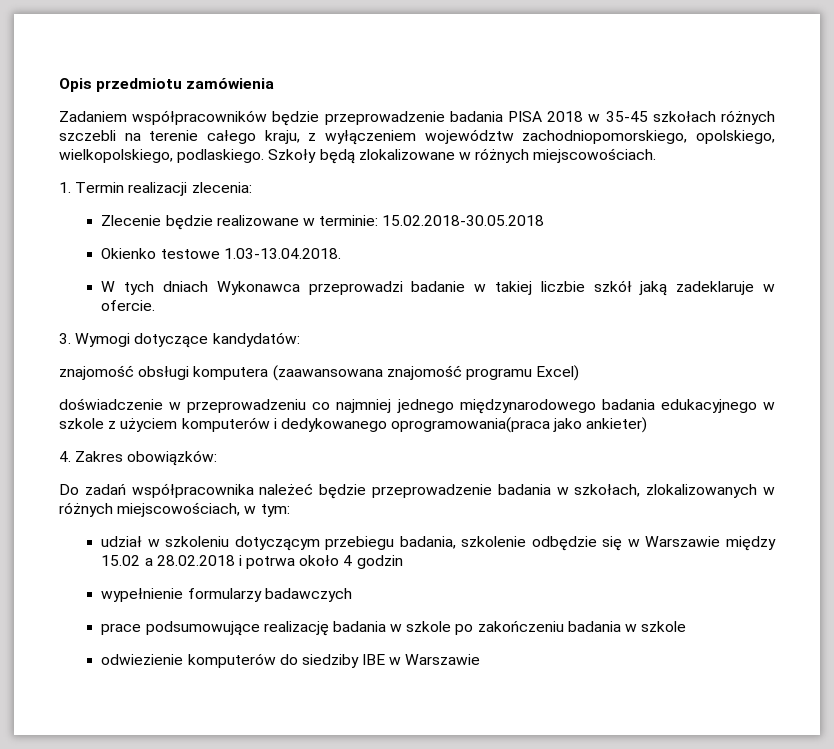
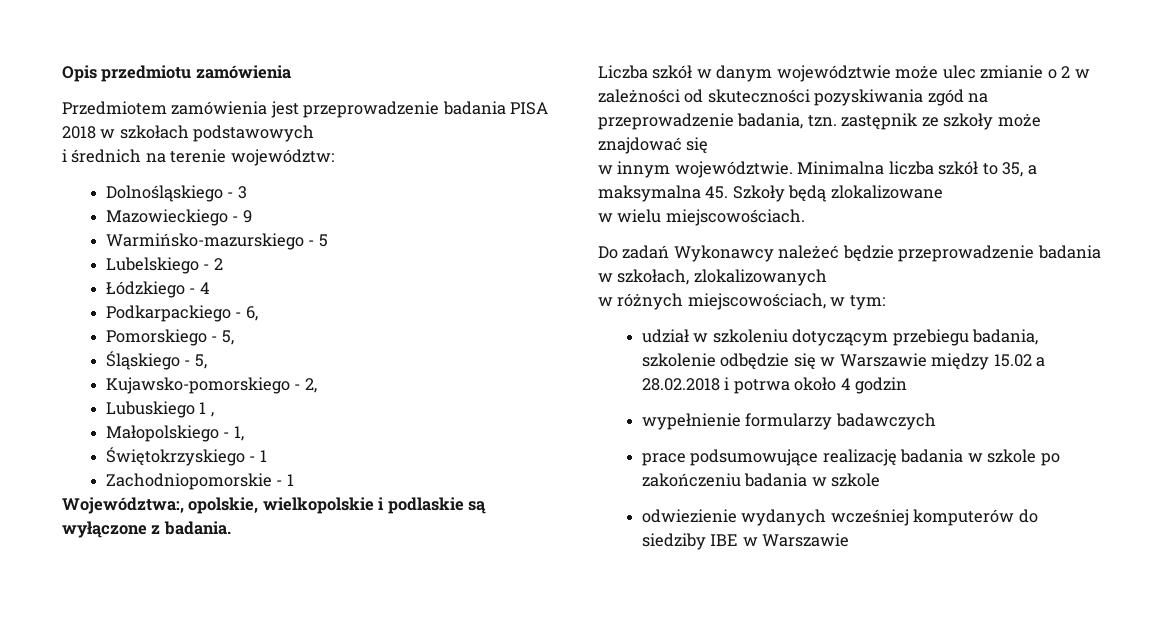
- Zadaniem współpracowników będzie przeprowadzenie badania PISA 2018 w 35-45 szkołach różnych szczebli na terenie całego kraju, z wyłączeniem województw zachodniopomorskiego, opolskiego, wielkopolskiego, podlaskiego. Szkoły będą zlokalizowane w różnych miejscowościach.
+ Przedmiotem zamówienia jest przeprowadzenie badania PISA 2018 w szkołach podstawowych
+ i średnich na terenie województw:
+ Dolnośląskiego - 3
+ Mazowieckiego - 9
+ Warmińsko-mazurskiego - 5
+ Lubelskiego - 2
+ Łódzkiego - 4
+ Podkarpackiego - 6,
+ Pomorskiego - 5,
+ Śląskiego - 5,
+ Kujawsko-pomorskiego - 2,
+ Lubuskiego 1 ,
+ Małopolskiego - 1,
+ Świętokrzyskiego - 1
+ Zachodniopomorskie - 1
+ Województwa:, opolskie, wielkopolskie i podlaskie są wyłączone z badania.
+ Liczba szkół w danym województwie może ulec zmianie o 2 w zależności od skuteczności pozyskiwania zgód na przeprowadzenie badania, tzn. zastępnik ze szkoły może znajdować się
+ w innym województwie. Minimalna liczba szkół to 35, a maksymalna 45. Szkoły będą zlokalizowane
+ w wielu miejscowościach.
- 1. Termin realizacji zlecenia:
- Zlecenie będzie realizowane w terminie: 15.02.2018-30.05.2018
- Okienko testowe 1.03-13.04.2018.
- W tych dniach Wykonawca przeprowadzi badanie w takiej liczbie szkół jaką zadeklaruje w ofercie.
- 3. Wymogi dotyczące kandydatów:
- znajomość obsługi komputera (zaawansowana znajomość programu Excel)
- doświadczenie w przeprowadzeniu co najmniej jednego międzynarodowego badania edukacyjnego w szkole z użyciem komputerów i dedykowanego oprogramowania(praca jako ankieter)
- 4. Zakres obowiązków:
- Do zadań współpracownika należeć będzie przeprowadzenie badania w szkołach, zlokalizowanych w różnych miejscowościach, w tym:
+ Do zadań Wykonawcy należeć będzie przeprowadzenie badania w szkołach, zlokalizowanych
+ w różnych miejscowościach, w tym:
- odwiezienie komputerów do siedziby IBE w Warszawie
+ odwiezienie wydanych wcześniej komputerów do siedziby IBE w Warszawie

